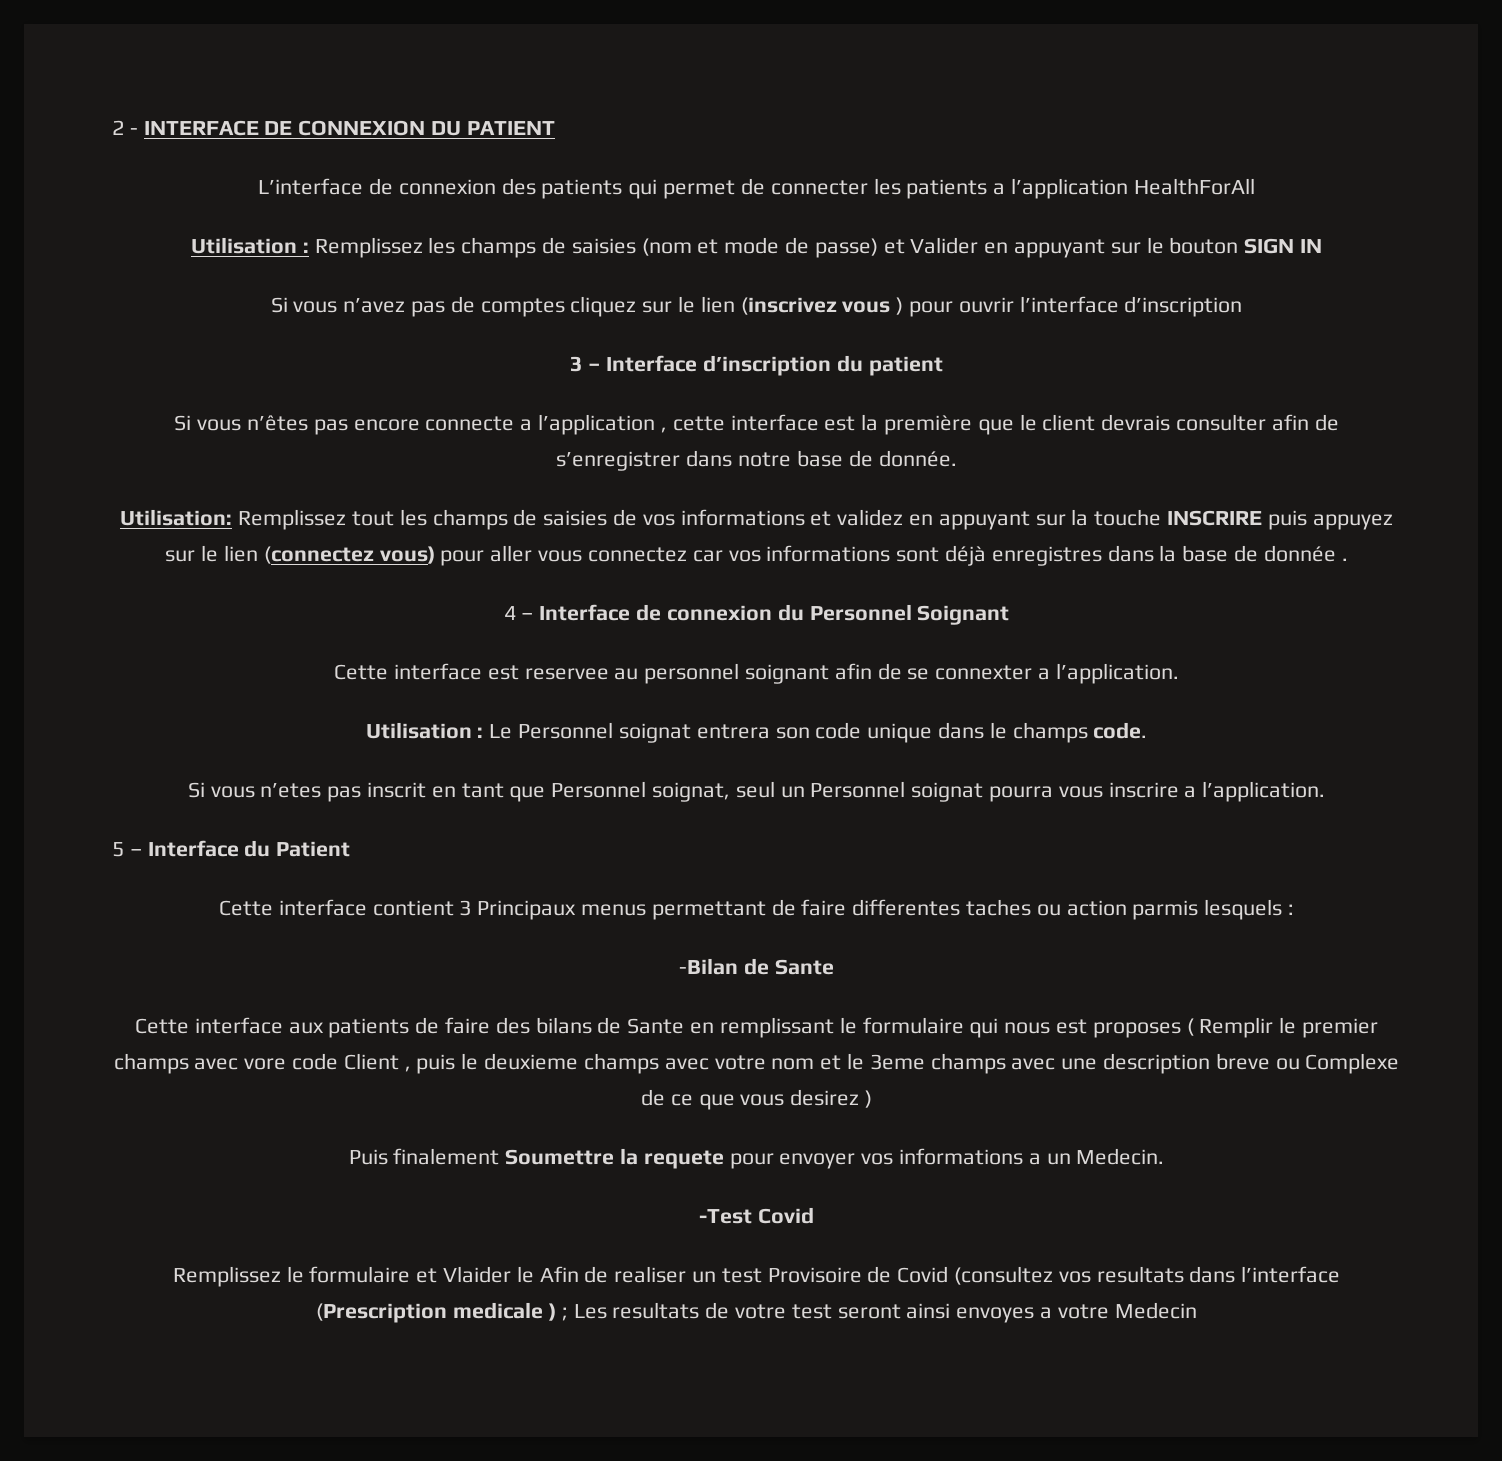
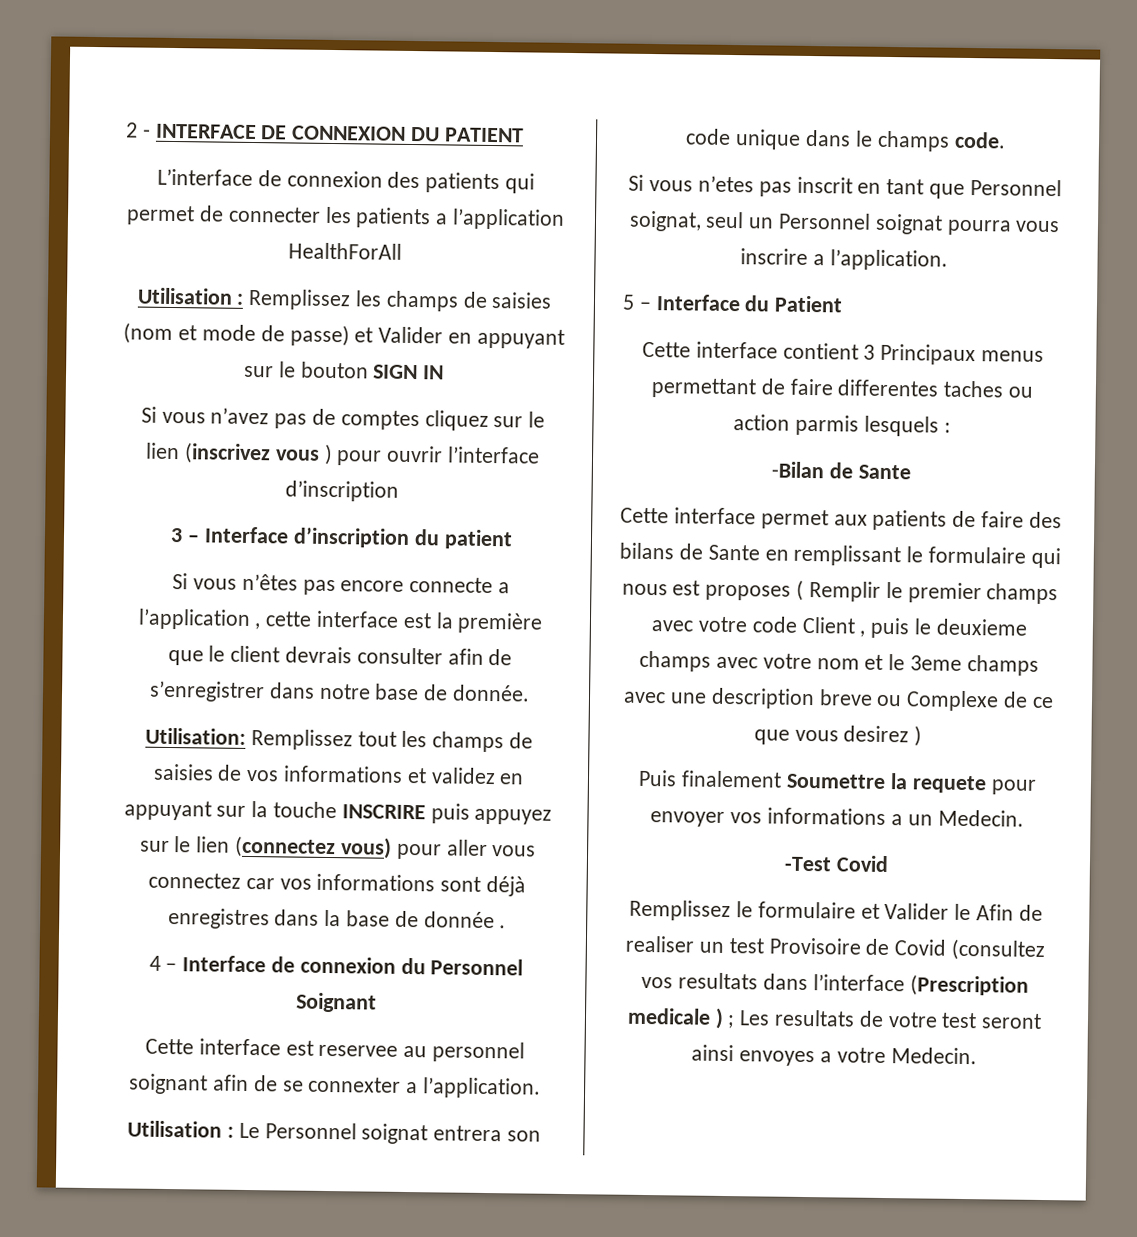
- Cette interface aux patients de faire des bilans de Sante en remplissant le formulaire qui nous est proposes ( Remplir le premier champs avec vore code Client , puis le deuxieme champs avec votre nom et le 3eme champs avec une description breve ou Complexe de ce que vous desirez )
+ Cette interface permet aux patients de faire des bilans de Sante en remplissant le formulaire qui nous est proposes ( Remplir le premier champs avec votre code Client , puis le deuxieme champs avec votre nom et le 3eme champs avec une description breve ou Complexe de ce que vous desirez )
- Remplissez le formulaire et Vlaider le Afin de realiser un test Provisoire de Covid (consultez vos resultats dans l’interface (Prescription medicale ) ; Les resultats de votre test seront ainsi envoyes a votre Medecin
+ Remplissez le formulaire et Valider le Afin de realiser un test Provisoire de Covid (consultez vos resultats dans l’interface (Prescription medicale ) ; Les resultats de votre test seront ainsi envoyes a votre Medecin.

